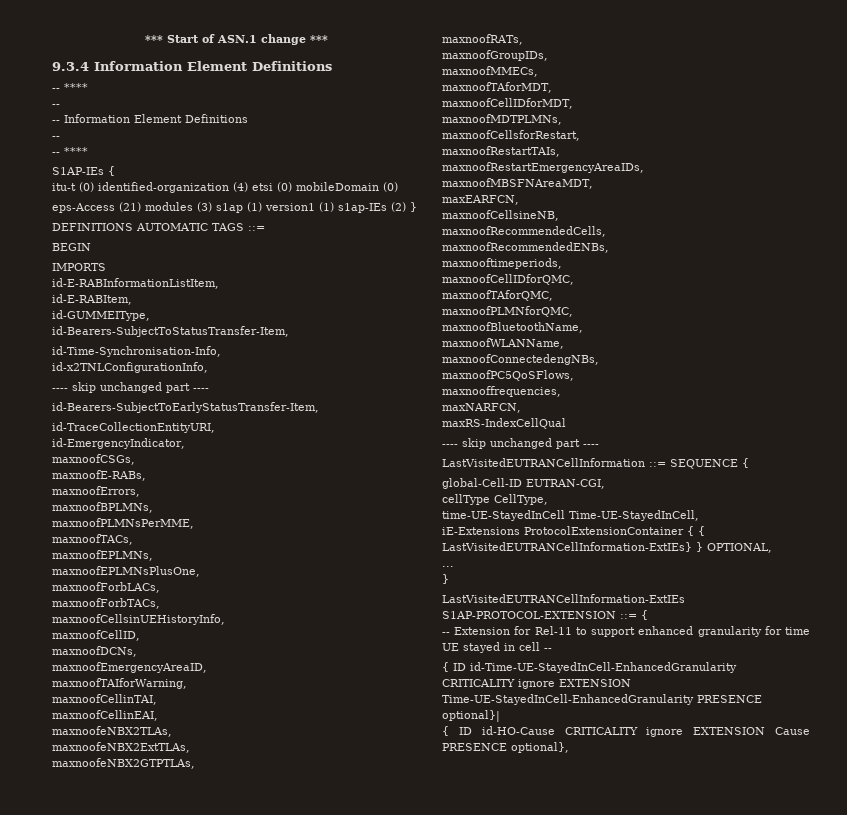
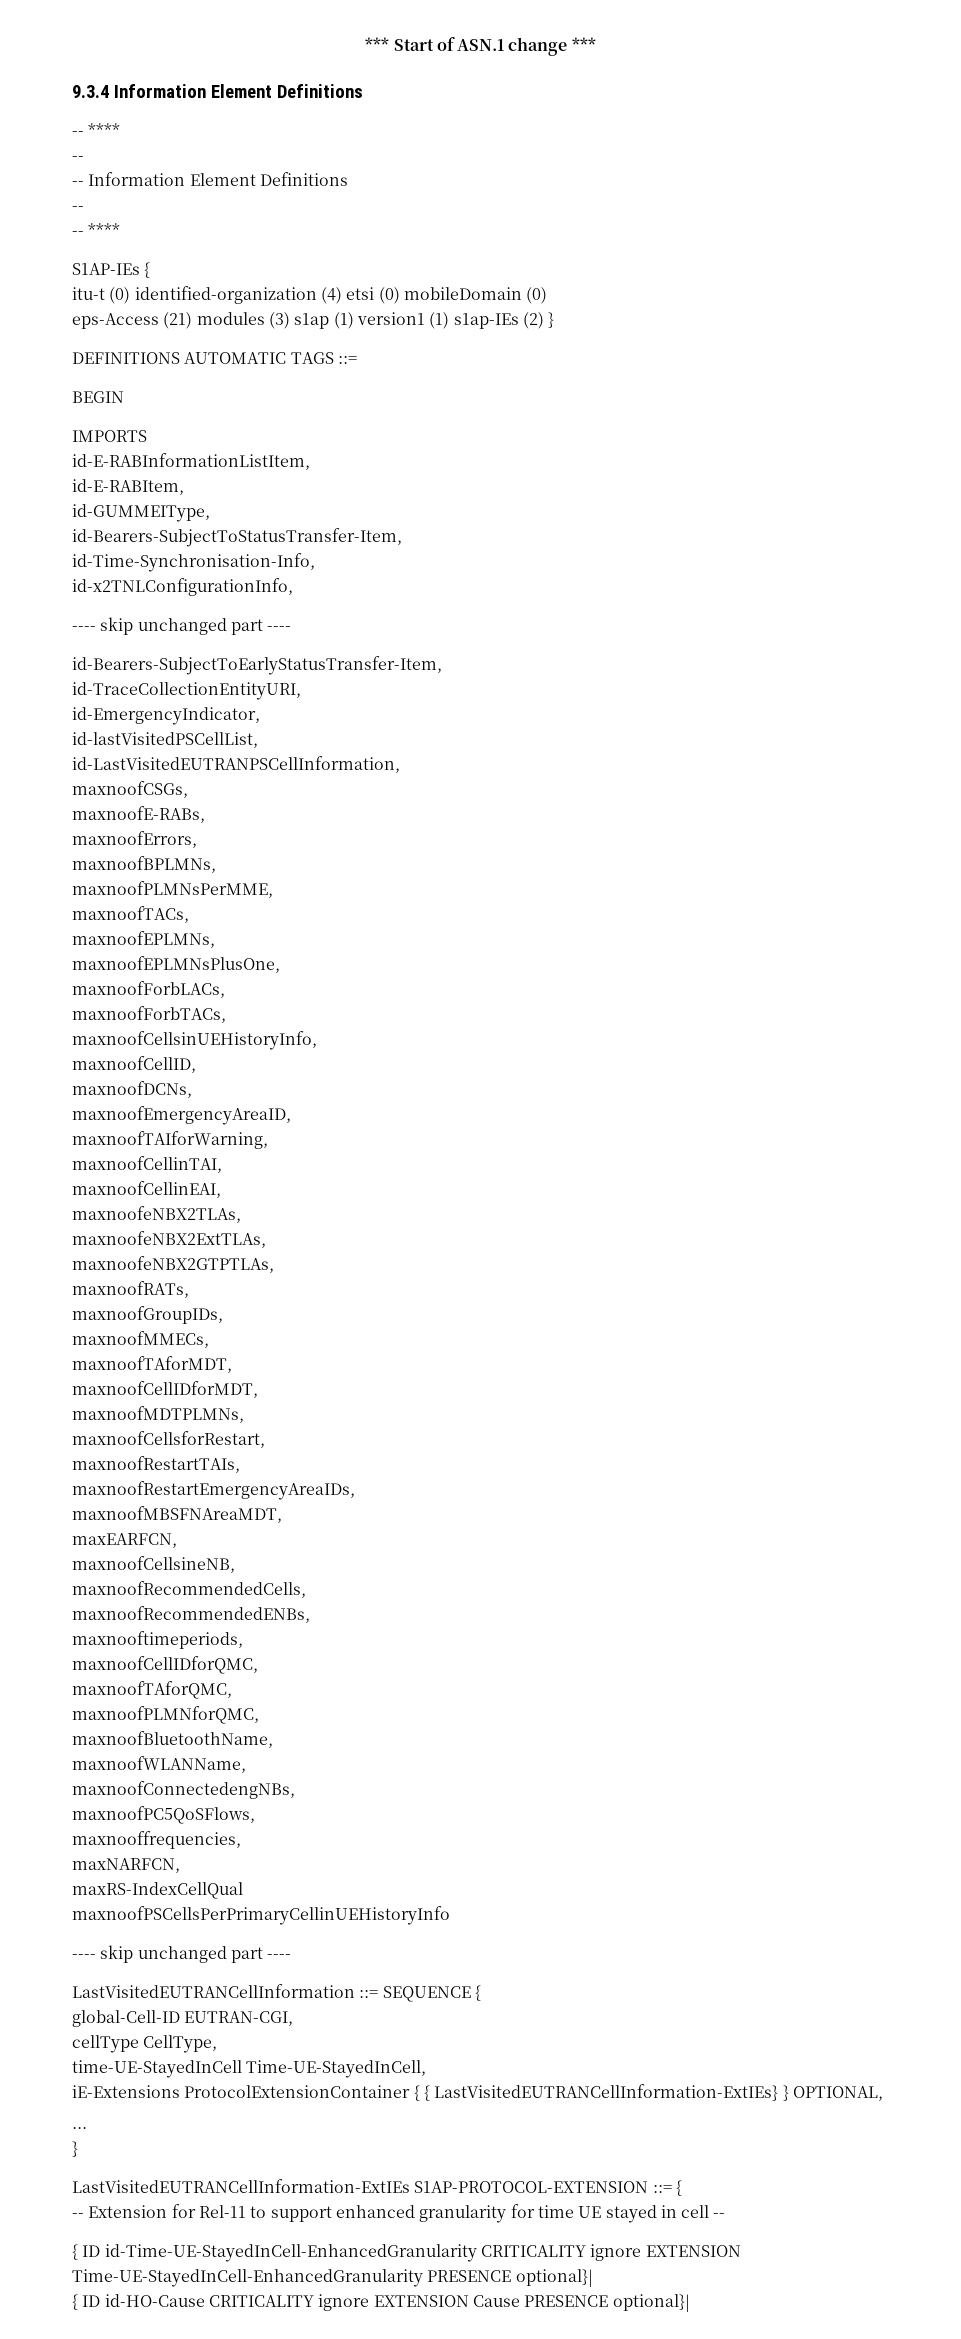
+ id-lastVisitedPSCellList,
+ id-LastVisitedEUTRANPSCellInformation,
+ maxnoofPSCellsPerPrimaryCellinUEHistoryInfo
- { ID id-HO-Cause CRITICALITY ignore EXTENSION Cause PRESENCE optional},
+ { ID id-HO-Cause CRITICALITY ignore EXTENSION Cause PRESENCE optional}|

